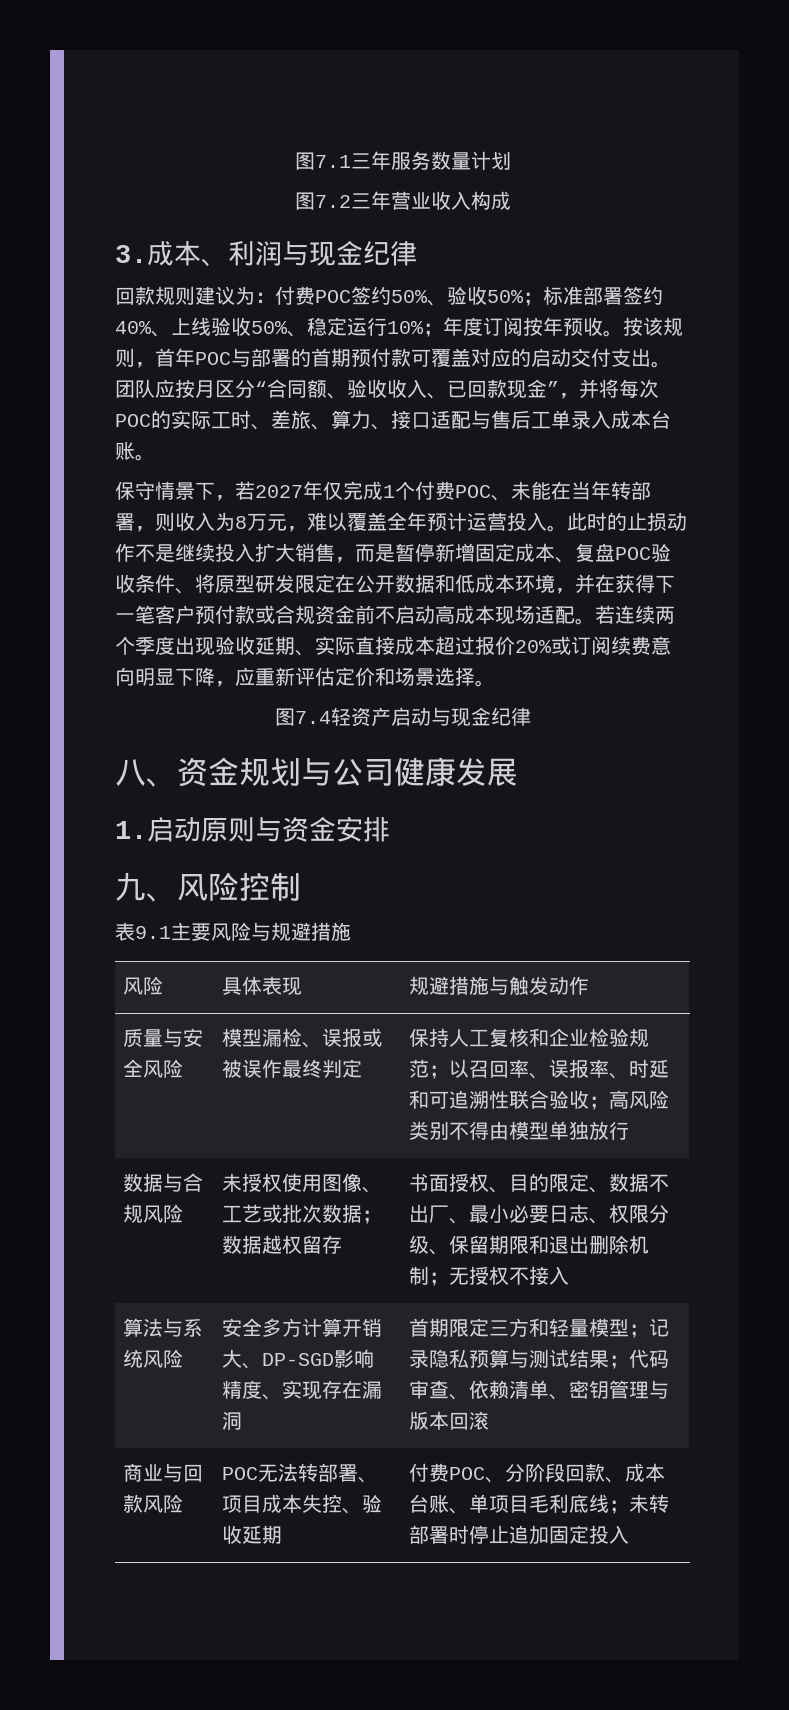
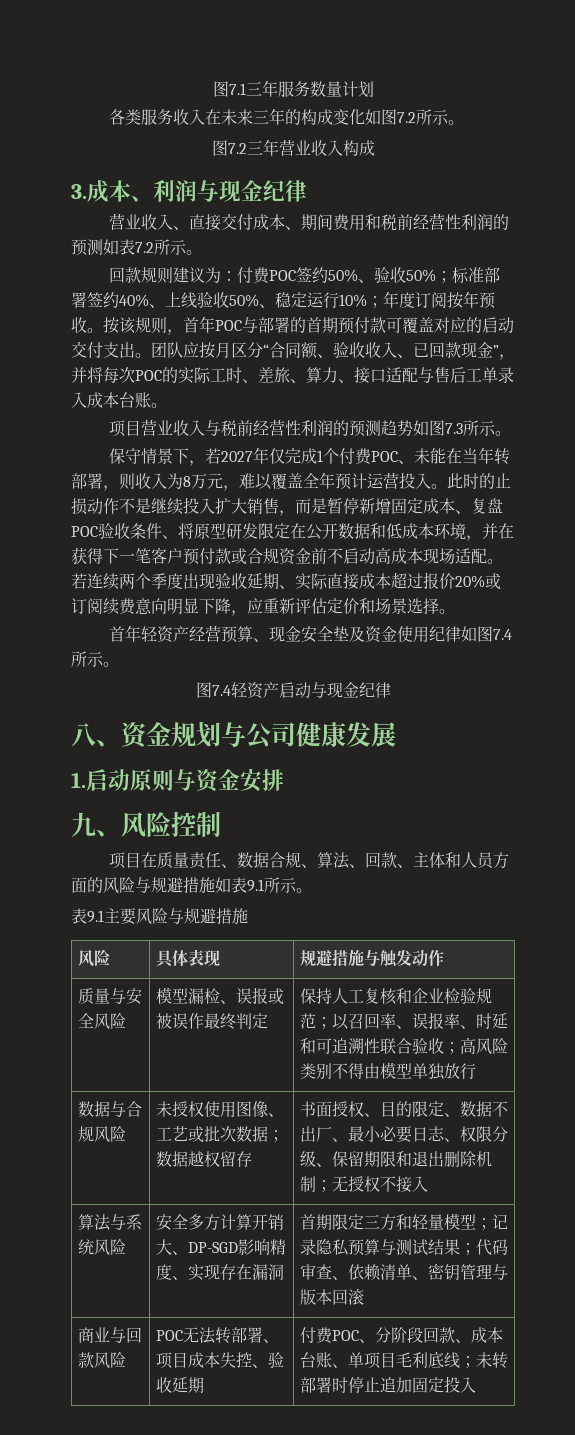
+ 各类服务收入在未来三年的构成变化如图7.2所示。
+ 营业收入、直接交付成本、期间费用和税前经营性利润的预测如表7.2所示。
+ 项目营业收入与税前经营性利润的预测趋势如图7.3所示。
+ 首年轻资产经营预算、现金安全垫及资金使用纪律如图7.4所示。
+ 项目在质量责任、数据合规、算法、回款、主体和人员方面的风险与规避措施如表9.1所示。

